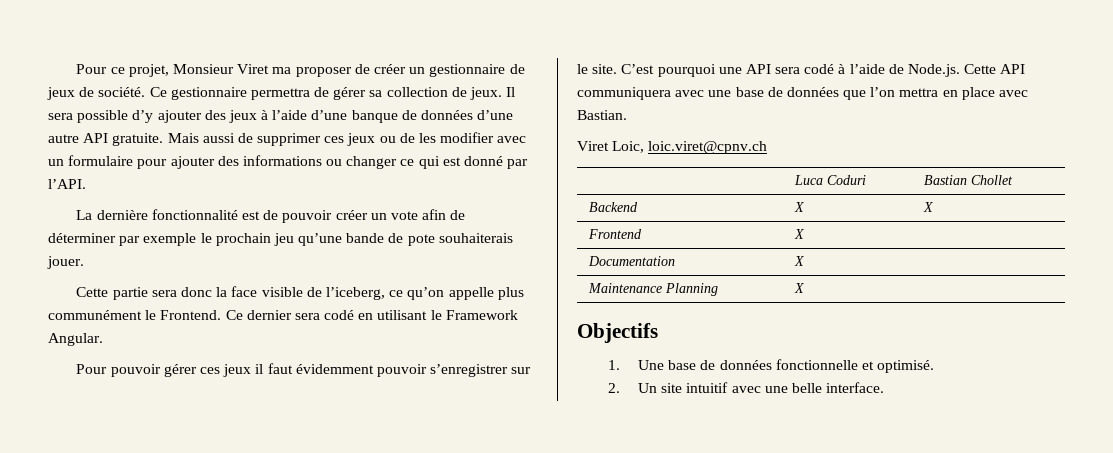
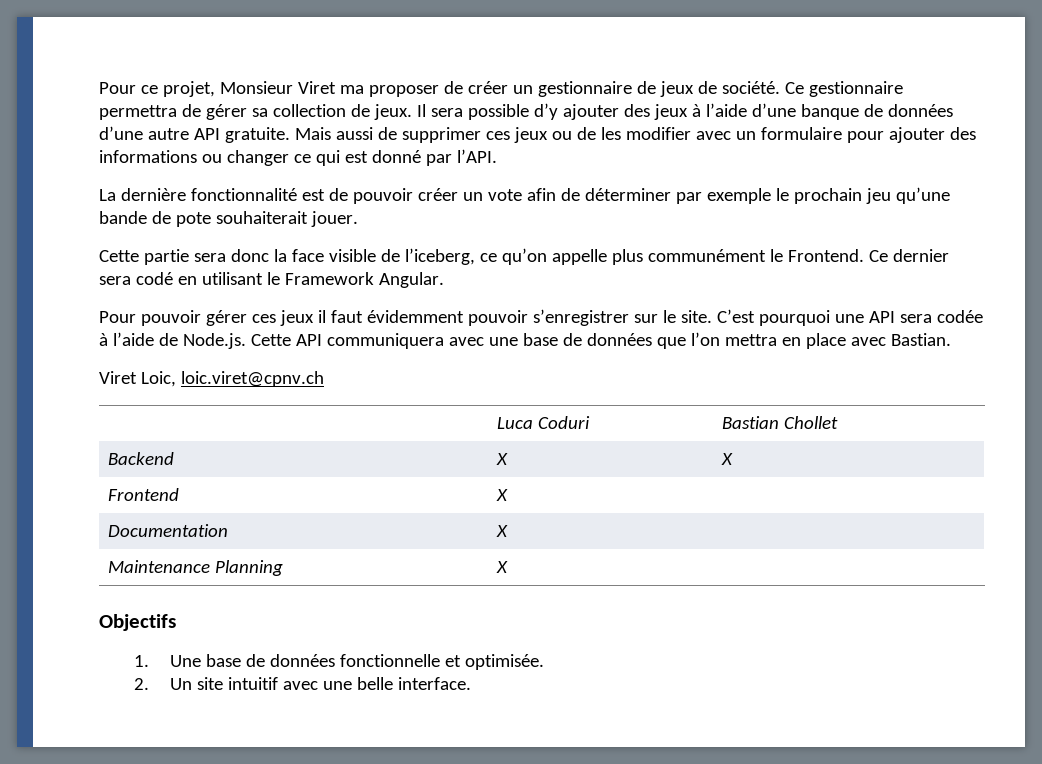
- La dernière fonctionnalité est de pouvoir créer un vote afin de déterminer par exemple le prochain jeu qu’une bande de pote souhaiterais jouer.
+ La dernière fonctionnalité est de pouvoir créer un vote afin de déterminer par exemple le prochain jeu qu’une bande de pote souhaiterait jouer.
- C’est pourquoi une API sera codé à l’aide de Node.js. Cette API communiquera avec une base de données que l’on mettra en place avec Bastian.
+ C’est pourquoi une API sera codée à l’aide de Node.js. Cette API communiquera avec une base de données que l’on mettra en place avec Bastian.
- 1. Une base de données fonctionnelle et optimisé.
+ 1. Une base de données fonctionnelle et optimisée.

